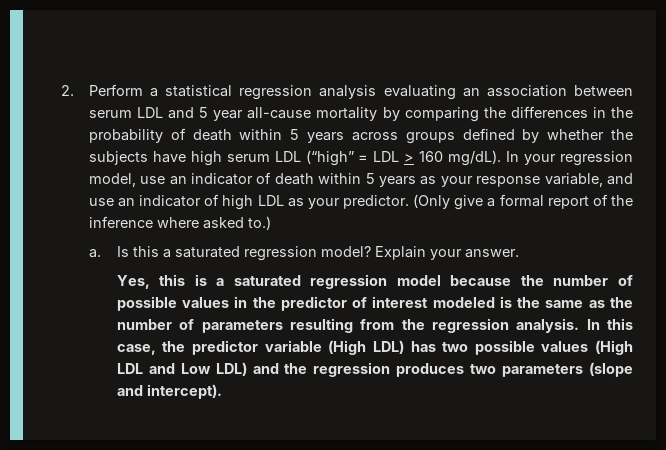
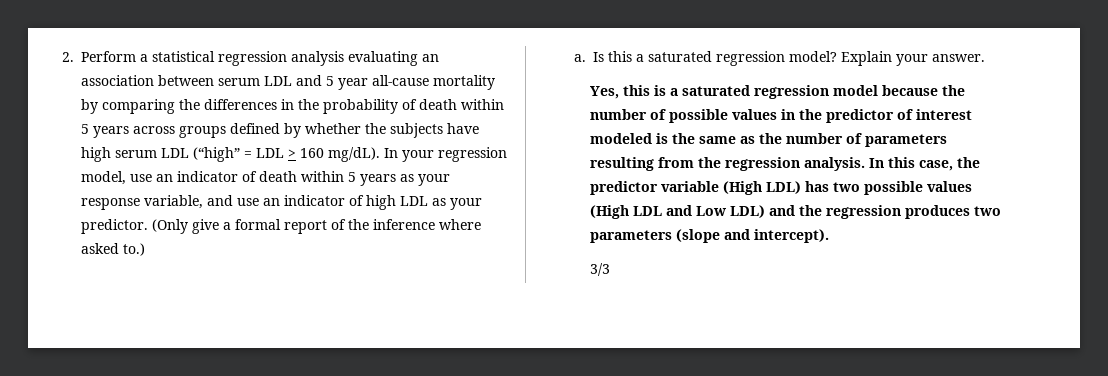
+ 3/3

